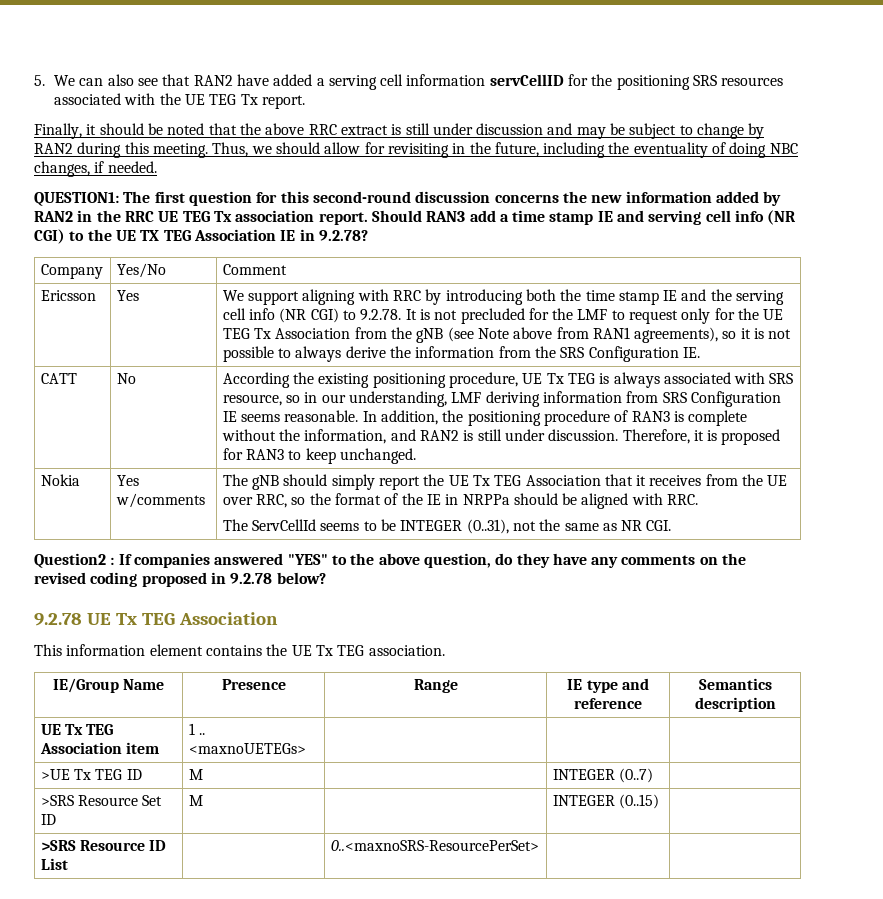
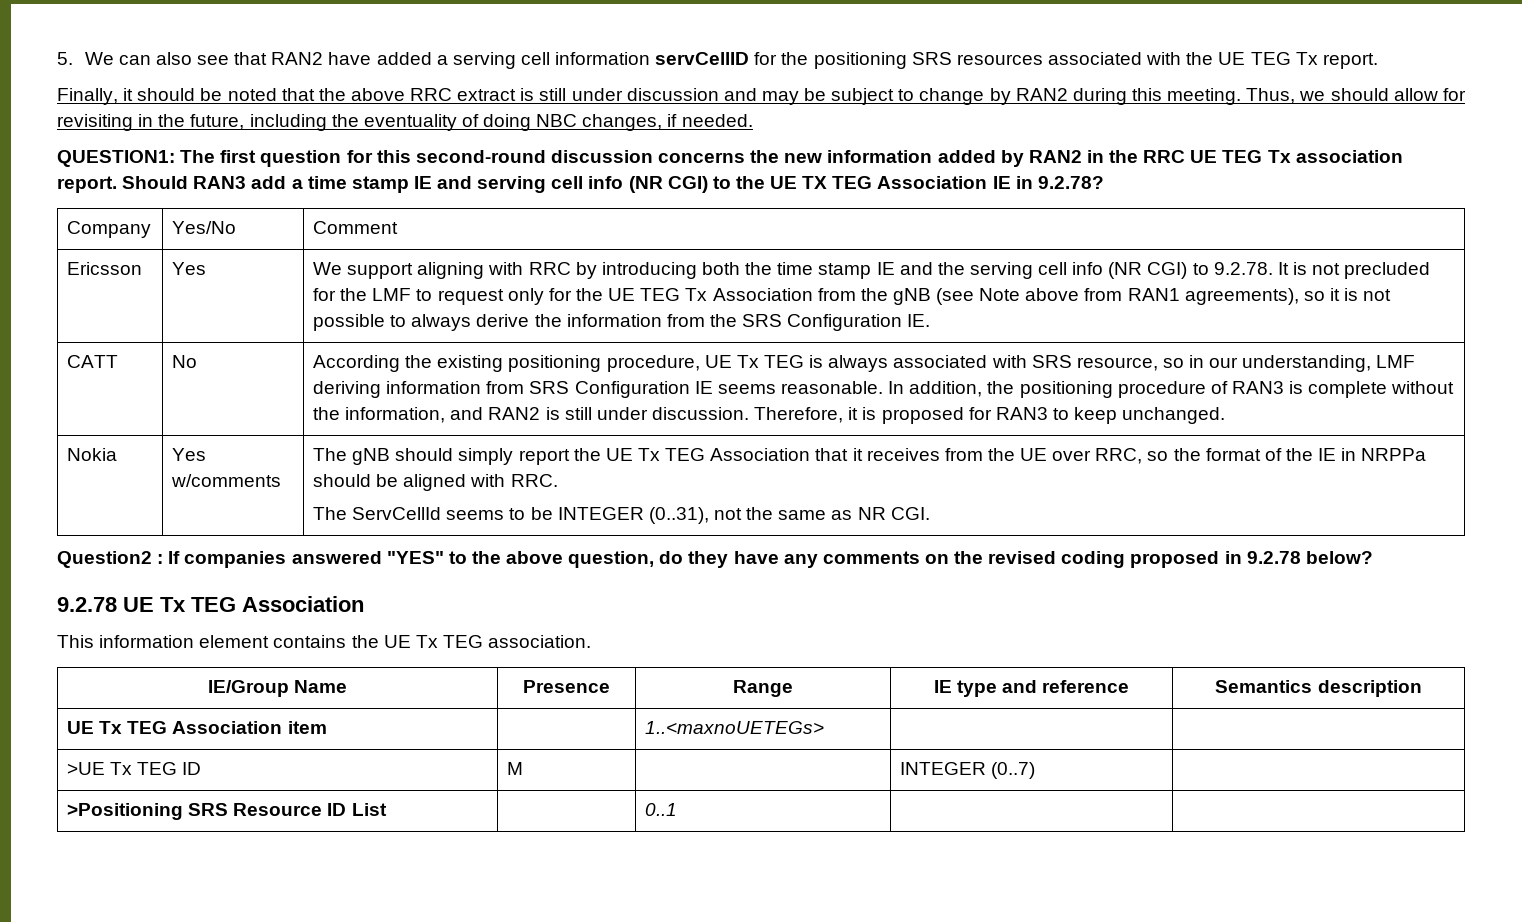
- UE Tx TEG Association item | 1 .. <maxnoUETEGs> | | |
+ UE Tx TEG Association item | | 1..<maxnoUETEGs> | |
- >SRS Resource Set ID | M | | INTEGER (0..15) |
- >SRS Resource ID List | | 0..<maxnoSRS-ResourcePerSet> | |
+ >Positioning SRS Resource ID List | | 0..1 | |

